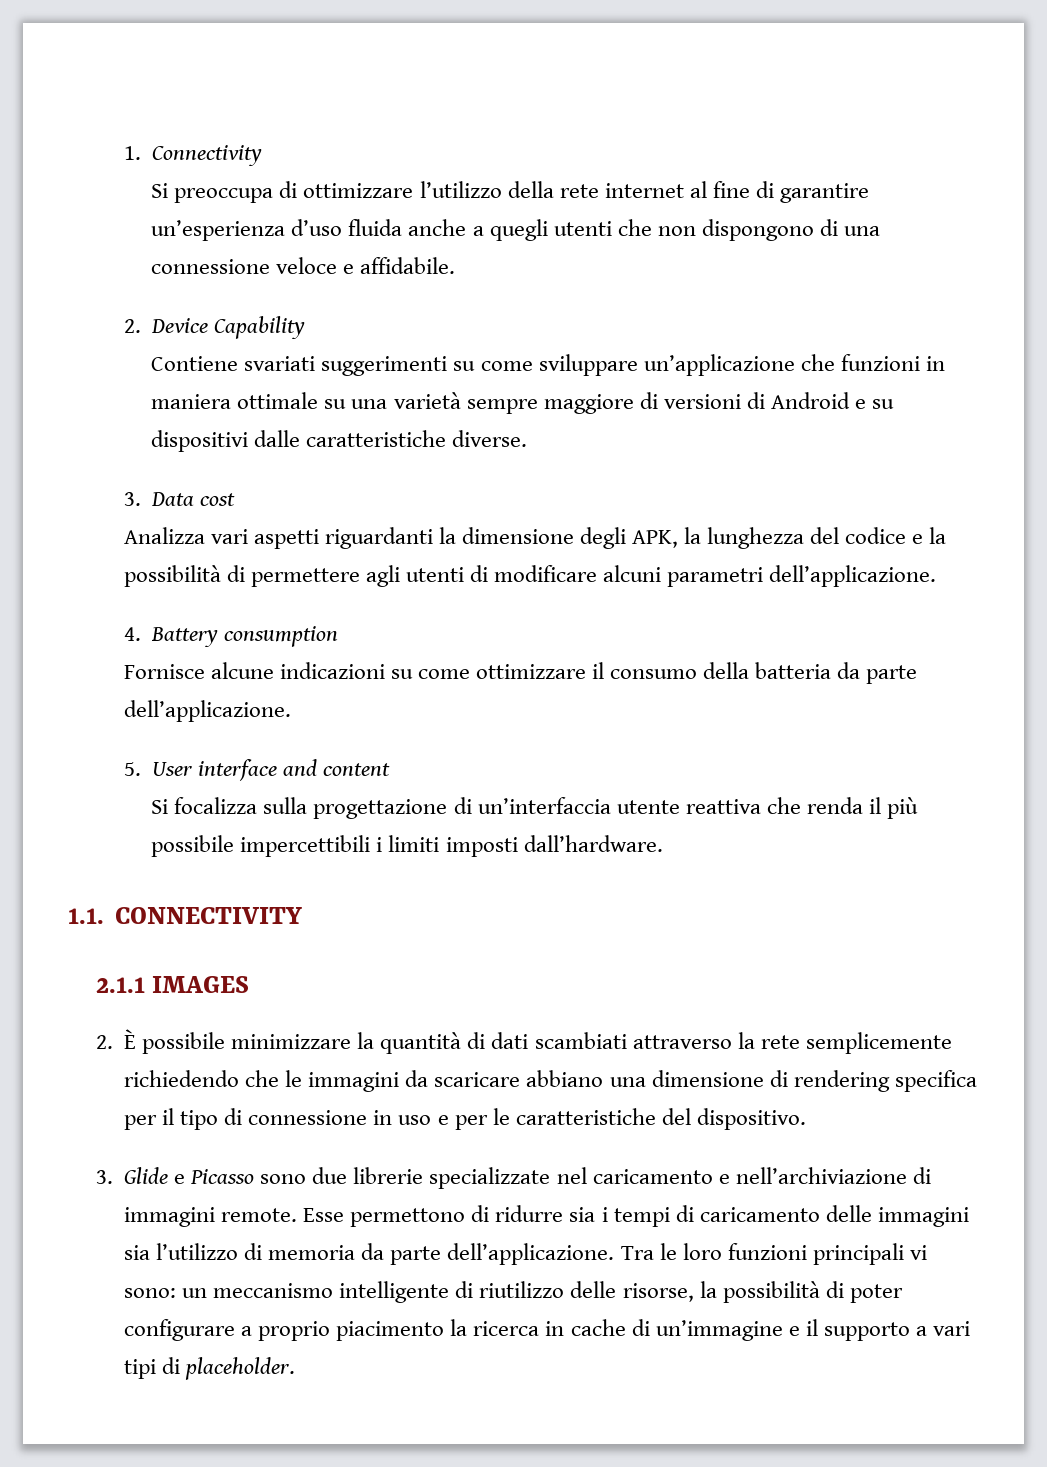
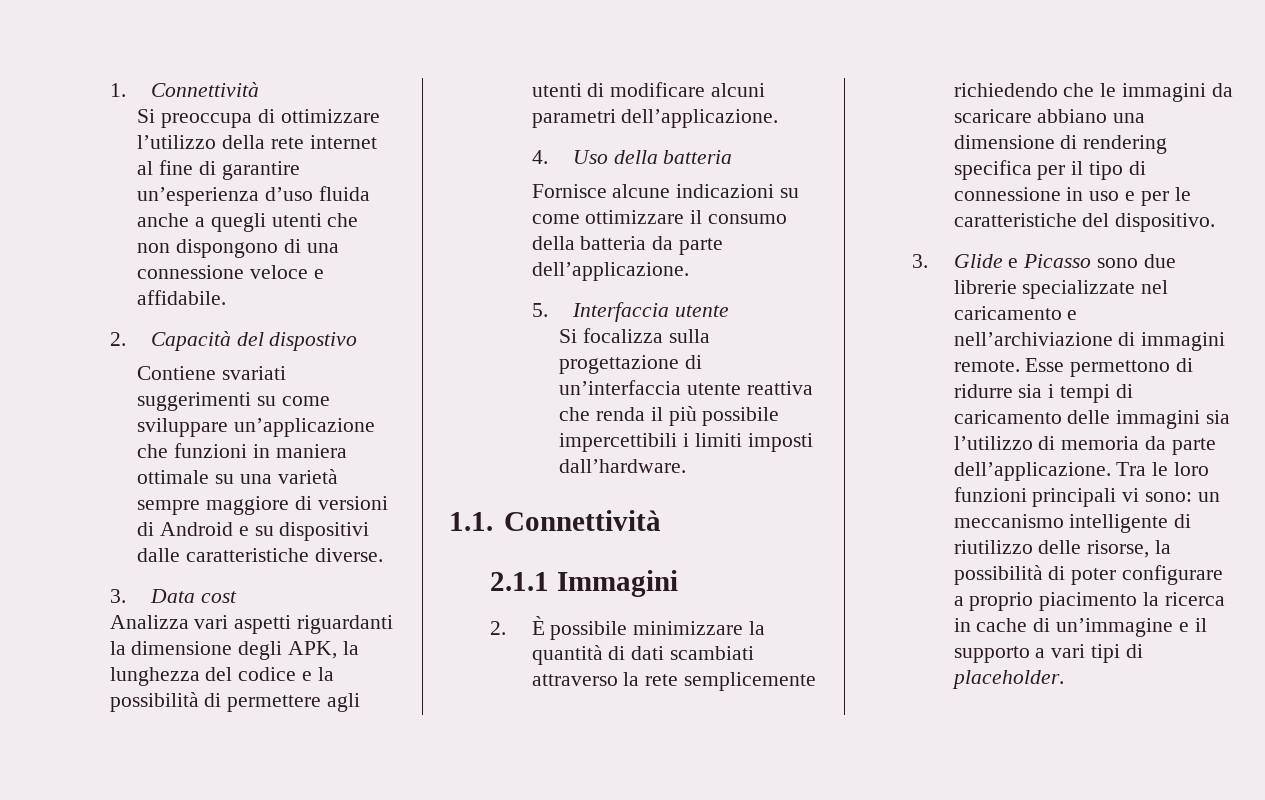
- 1. Connectivity
+ 1. Connettività
- 2. Device Capability
+ 2. Capacità del dispostivo
- 4. Battery consumption
+ 4. Uso della batteria
- 5. User interface and content
+ 5. Interfaccia utente
- 1.1. CONNECTIVITY
+ 1.1. Connettività
- 2.1.1 IMAGES
+ 2.1.1 Immagini

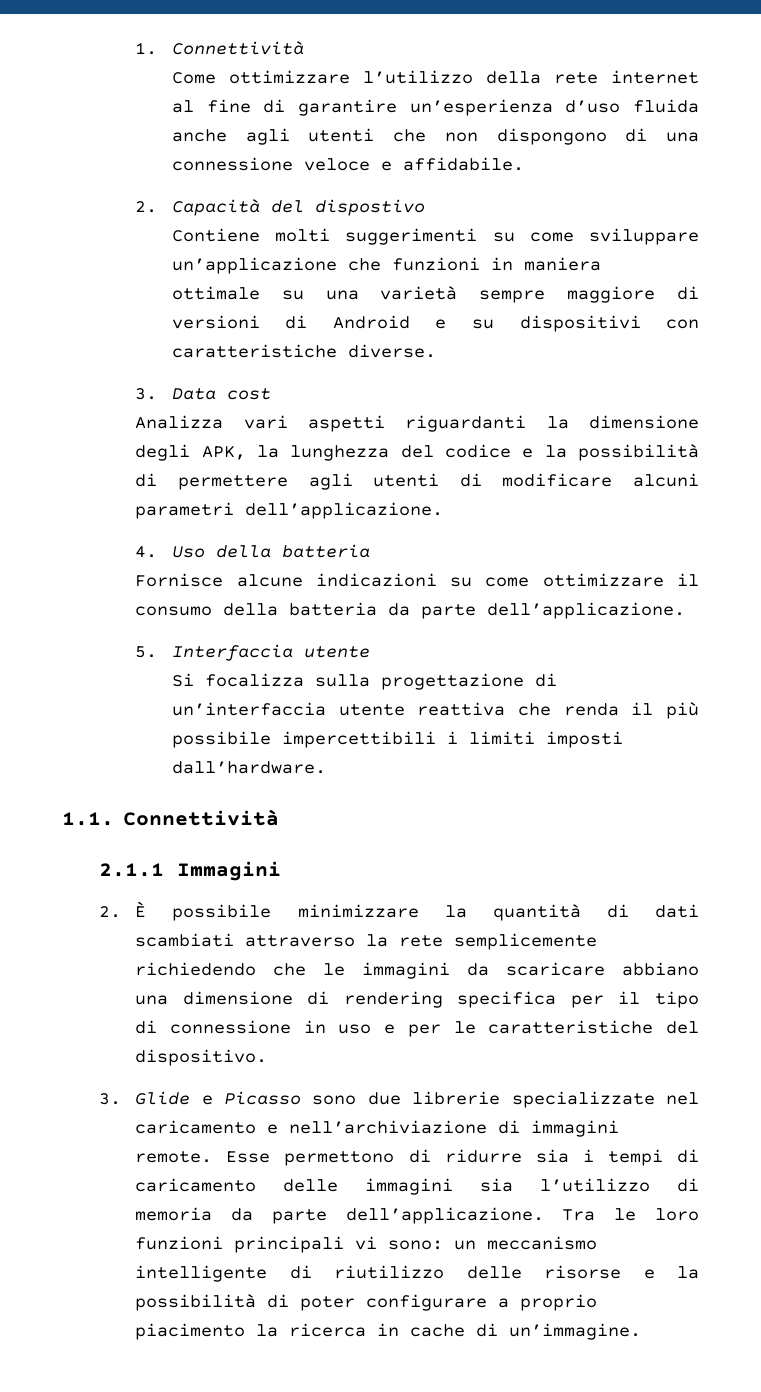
- Si preoccupa di ottimizzare l’utilizzo della rete internet al fine di garantire un’esperienza d’uso fluida anche a quegli utenti che non dispongono di una connessione veloce e affidabile.
+ Come ottimizzare l’utilizzo della rete internet al fine di garantire un’esperienza d’uso fluida anche agli utenti che non dispongono di una connessione veloce e affidabile.
- Contiene svariati suggerimenti su come sviluppare un’applicazione che funzioni in maniera ottimale su una varietà sempre maggiore di versioni di Android e su dispositivi dalle caratteristiche diverse.
+ Contiene molti suggerimenti su come sviluppare un’applicazione che funzioni in maniera ottimale su una varietà sempre maggiore di versioni di Android e su dispositivi con caratteristiche diverse.
- Tra le loro funzioni principali vi sono: un meccanismo intelligente di riutilizzo delle risorse, la possibilità di poter configurare a proprio piacimento la ricerca in cache di un’immagine e il supporto a vari tipi di placeholder.
+ Tra le loro funzioni principali vi sono: un meccanismo intelligente di riutilizzo delle risorse e la possibilità di poter configurare a proprio piacimento la ricerca in cache di un’immagine.

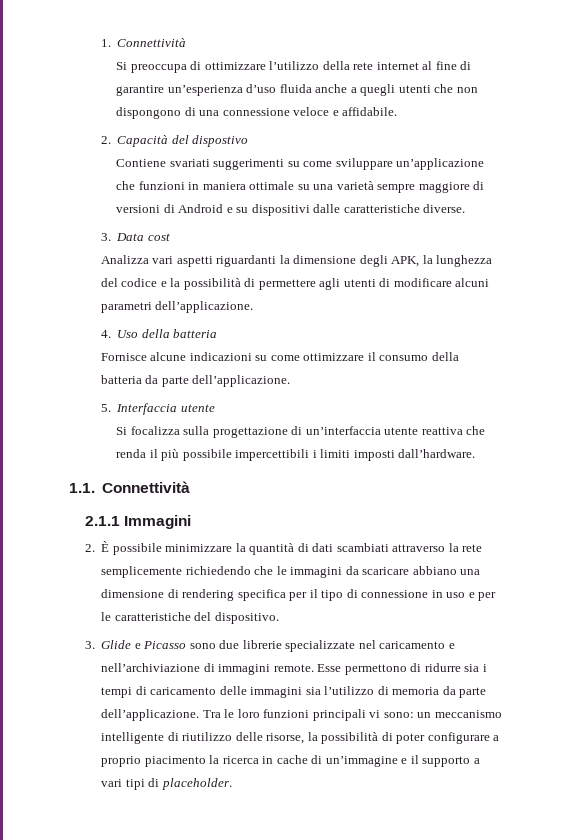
- Come ottimizzare l’utilizzo della rete internet al fine di garantire un’esperienza d’uso fluida anche agli utenti che non dispongono di una connessione veloce e affidabile.
+ Si preoccupa di ottimizzare l’utilizzo della rete internet al fine di garantire un’esperienza d’uso fluida anche a quegli utenti che non dispongono di una connessione veloce e affidabile.
- Contiene molti suggerimenti su come sviluppare un’applicazione che funzioni in maniera ottimale su una varietà sempre maggiore di versioni di Android e su dispositivi con caratteristiche diverse.
+ Contiene svariati suggerimenti su come sviluppare un’applicazione che funzioni in maniera ottimale su una varietà sempre maggiore di versioni di Android e su dispositivi dalle caratteristiche diverse.
- Tra le loro funzioni principali vi sono: un meccanismo intelligente di riutilizzo delle risorse e la possibilità di poter configurare a proprio piacimento la ricerca in cache di un’immagine.
+ Tra le loro funzioni principali vi sono: un meccanismo intelligente di riutilizzo delle risorse, la possibilità di poter configurare a proprio piacimento la ricerca in cache di un’immagine e il supporto a vari tipi di placeholder.

